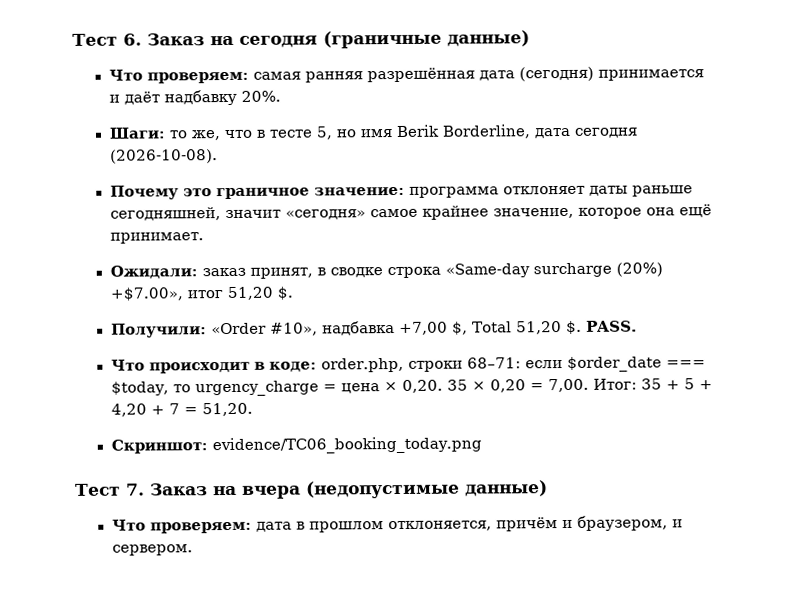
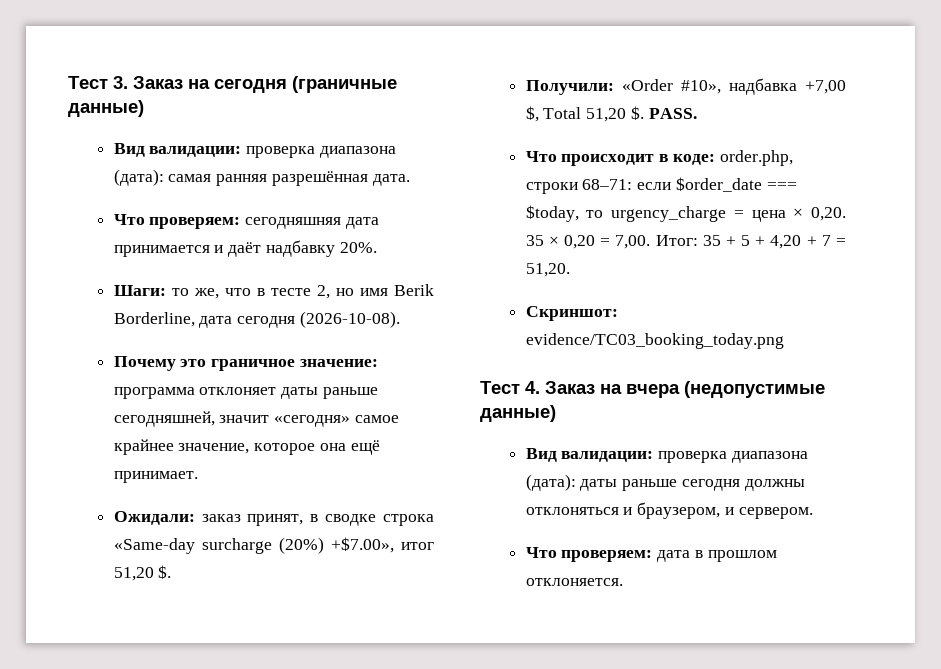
- Тест 6. Заказ на сегодня (граничные данные)
+ Тест 3. Заказ на сегодня (граничные данные)
- Что проверяем: самая ранняя разрешённая дата (сегодня) принимается и даёт надбавку 20%.
+ Вид валидации: проверка диапазона (дата): самая ранняя разрешённая дата.
+ Что проверяем: сегодняшняя дата принимается и даёт надбавку 20%.
- Шаги: то же, что в тесте 5, но имя Berik Borderline, дата сегодня (2026-10-08).
+ Шаги: то же, что в тесте 2, но имя Berik Borderline, дата сегодня (2026-10-08).
- Скриншот: evidence/TC06_booking_today.png
- Тест 7. Заказ на вчера (недопустимые данные)
+ Скриншот: evidence/TC03_booking_today.png
+ Тест 4. Заказ на вчера (недопустимые данные)
+ Вид валидации: проверка диапазона (дата): даты раньше сегодня должны отклоняться и браузером, и сервером.
- Что проверяем: дата в прошлом отклоняется, причём и браузером, и сервером.
+ Что проверяем: дата в прошлом отклоняется.

